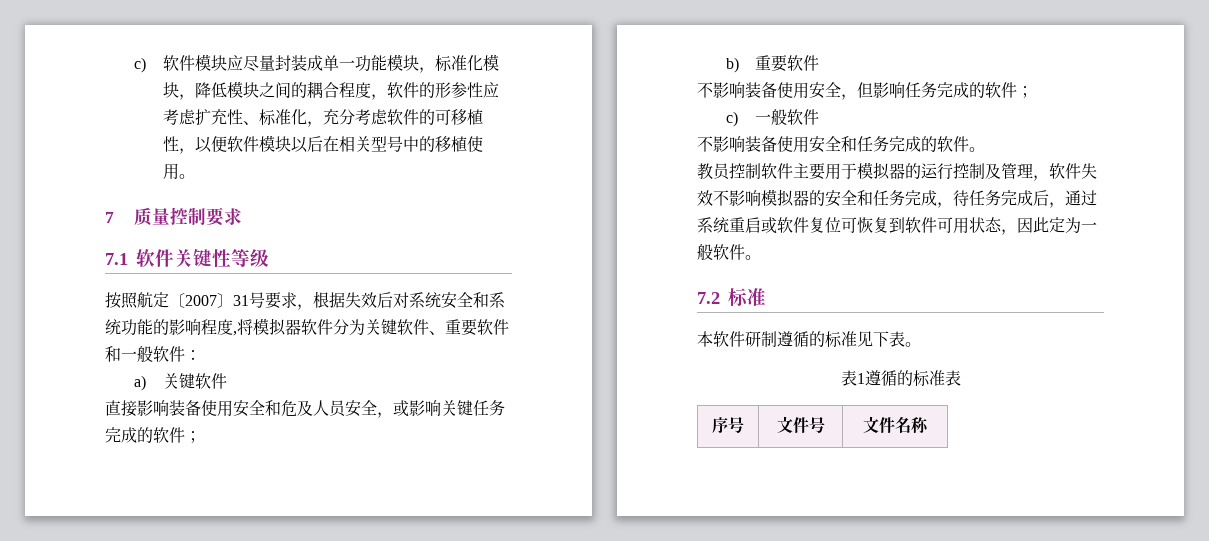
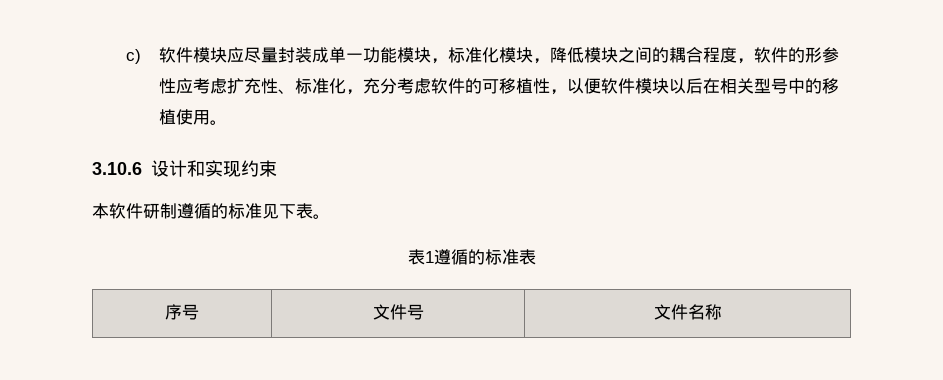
- 7质量控制要求
- 7.1软件关键性等级
- 按照航定〔2007〕31号要求，根据失效后对系统安全和系统功能的影响程度,将模拟器软件分为关键软件、重要软件和一般软件：
- a)关键软件
- 直接影响装备使用安全和危及人员安全，或影响关键任务完成的软件；
- b)重要软件
- 不影响装备使用安全，但影响任务完成的软件；
- c)一般软件
- 不影响装备使用安全和任务完成的软件。
- 教员控制软件主要用于模拟器的运行控制及管理，软件失效不影响模拟器的安全和任务完成，待任务完成后，通过系统重启或软件复位可恢复到软件可用状态，因此定为一般软件。
- 7.2标准
+ 3.10.6设计和实现约束

